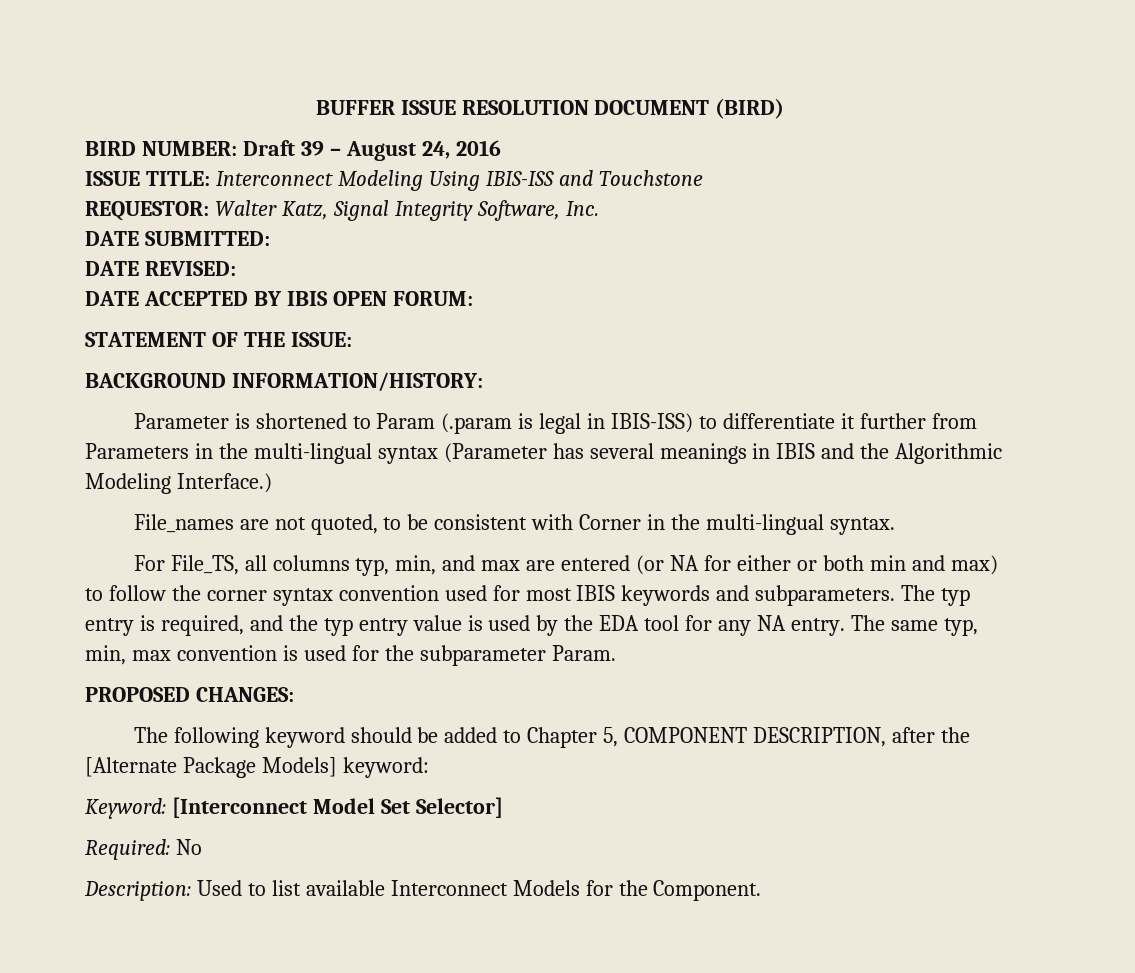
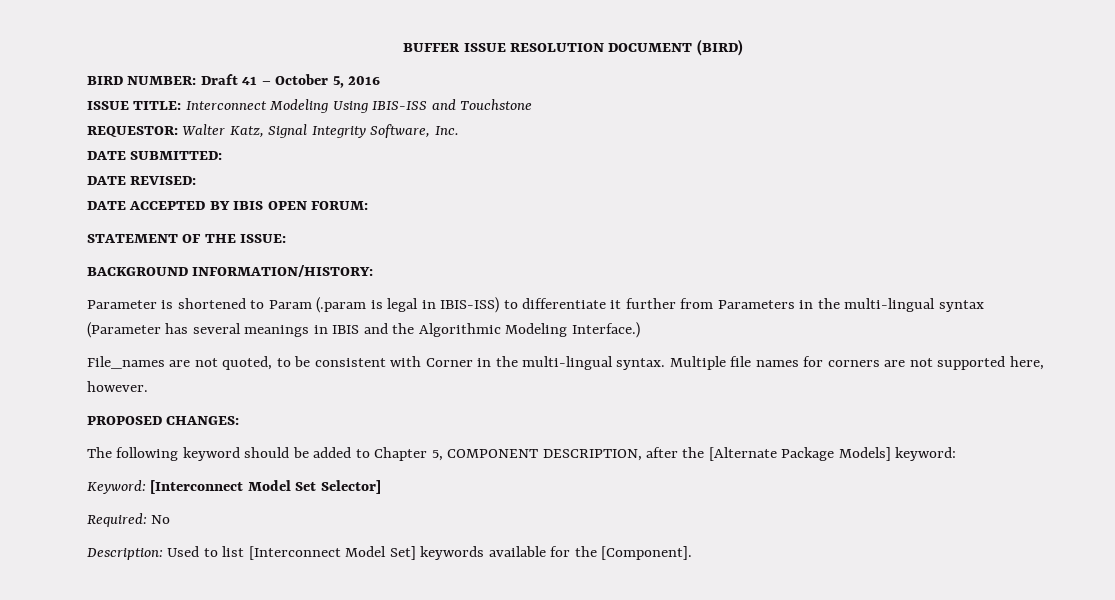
- BIRD NUMBER: Draft 39 – August 24, 2016
+ BIRD NUMBER: Draft 41 – October 5, 2016
- File_names are not quoted, to be consistent with Corner in the multi-lingual syntax.
- For File_TS, all columns typ, min, and max are entered (or NA for either or both min and max) to follow the corner syntax convention used for most IBIS keywords and subparameters. The typ entry is required, and the typ entry value is used by the EDA tool for any NA entry. The same typ, min, max convention is used for the subparameter Param.
+ File_names are not quoted, to be consistent with Corner in the multi-lingual syntax. Multiple file names for corners are not supported here, however.
- Description: Used to list available Interconnect Models for the Component.
+ Description: Used to list [Interconnect Model Set] keywords available for the [Component].

